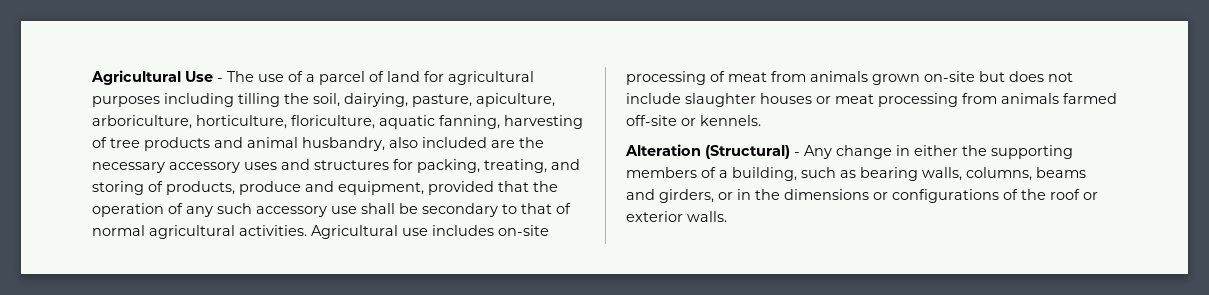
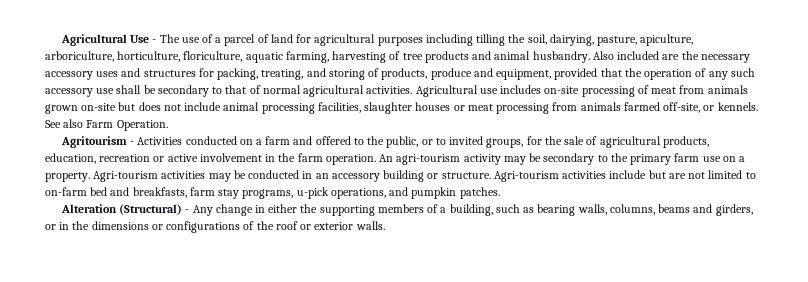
- Agricultural Use - The use of a parcel of land for agricultural purposes including tilling the soil, dairying, pasture, apiculture, arboriculture, horticulture, floriculture, aquatic fanning, harvesting of tree products and animal husbandry, also included are the necessary accessory uses and structures for packing, treating, and storing of products, produce and equipment, provided that the operation of any such accessory use shall be secondary to that of normal agricultural activities.
+ Agricultural Use - The use of a parcel of land for agricultural purposes including tilling the soil, dairying, pasture, apiculture, arboriculture, horticulture, floriculture, aquatic farming, harvesting of tree products and animal husbandry. Also included are the necessary accessory uses and structures for packing, treating, and storing of products, produce and equipment, provided that the operation of any such accessory use shall be secondary to that of normal agricultural activities.
- Agricultural use includes on-site processing of meat from animals grown on-site but does not include slaughter houses or meat processing from animals farmed off-site or kennels.
+ Agricultural use includes on-site processing of meat from animals grown on-site but does not include animal processing facilities, slaughter houses or meat processing from animals farmed off-site, or kennels. See also Farm Operation.
+ Agritourism - Activities conducted on a farm and offered to the public, or to invited groups, for the sale of agricultural products, education, recreation or active involvement in the farm operation. An agri-tourism activity may be secondary to the primary farm use on a property. Agri-tourism activities may be conducted in an accessory building or structure. Agri-tourism activities include but are not limited to on-farm bed and breakfasts, farm stay programs, u-pick operations, and pumpkin patches.

